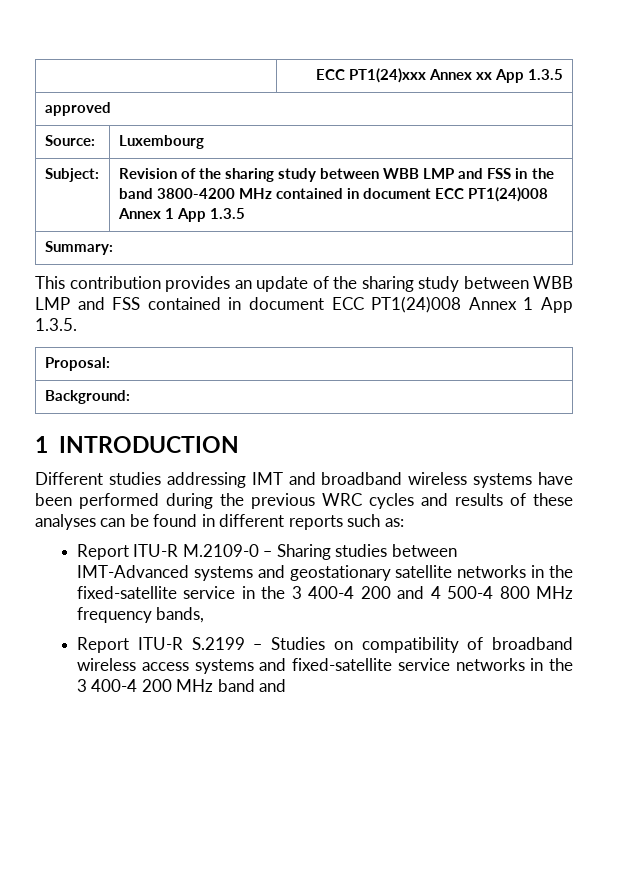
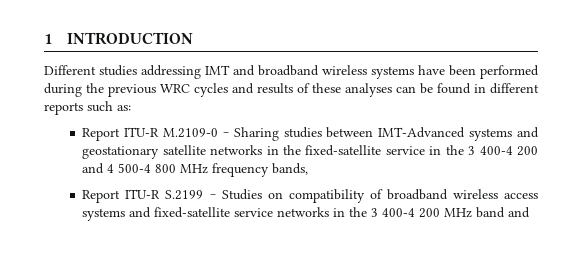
- | ECC PT1(24)xxx Annex xx App 1.3.5
- approved
- Source: | Luxembourg
- Subject: | Revision of the sharing study between WBB LMP and FSS in the band 3800-4200 MHz contained in document ECC PT1(24)008 Annex 1 App 1.3.5
- Summary:
- This contribution provides an update of the sharing study between WBB LMP and FSS contained in document ECC PT1(24)008 Annex 1 App 1.3.5.
- Proposal:
- Background:

